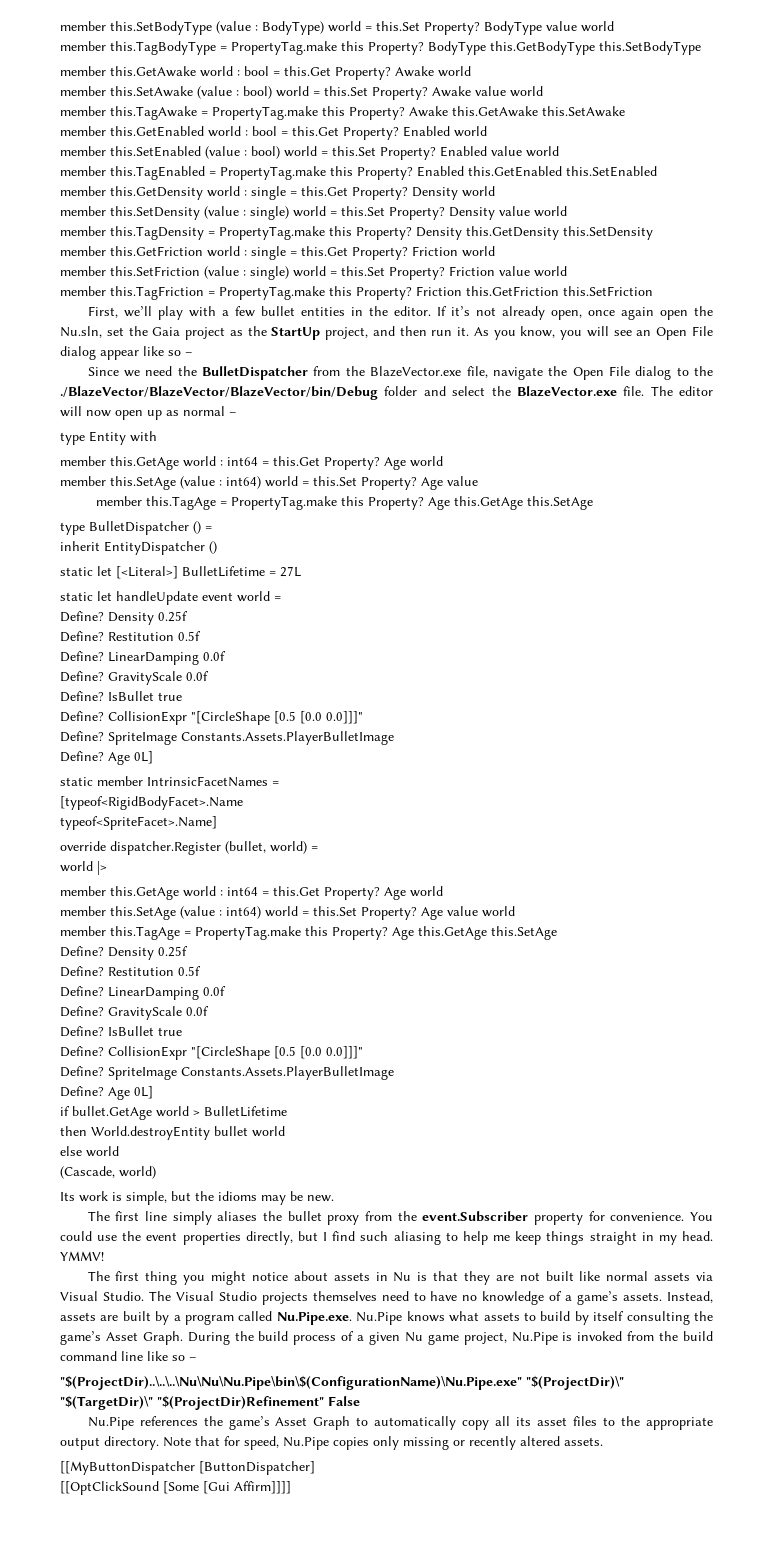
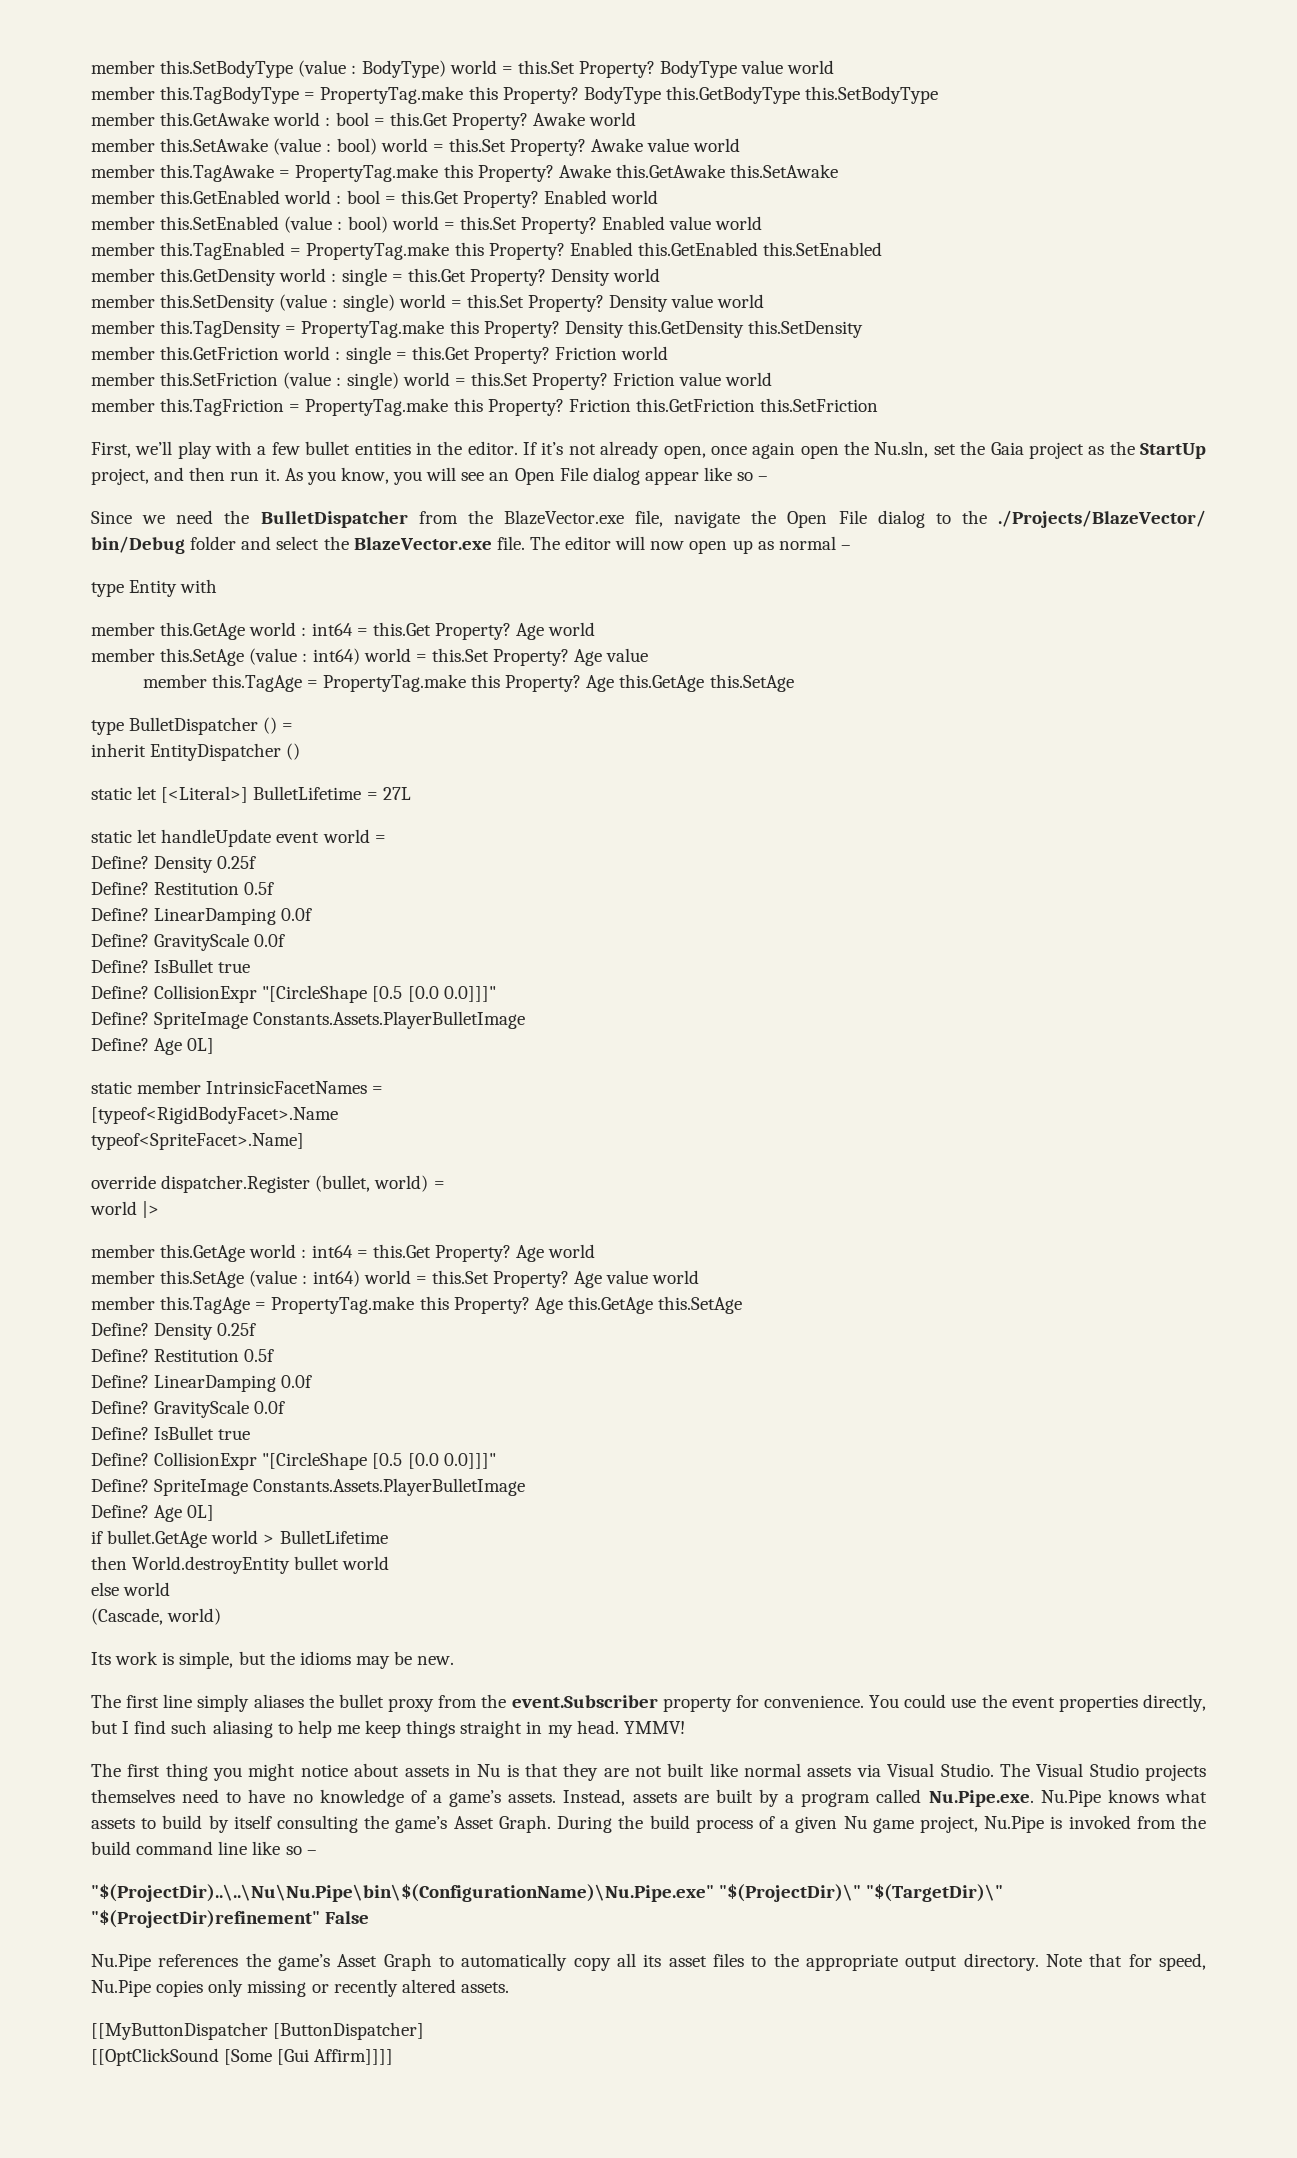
- Since we need the BulletDispatcher from the BlazeVector.exe file, navigate the Open File dialog to the ./BlazeVector/BlazeVector/BlazeVector/bin/Debug folder and select the BlazeVector.exe file.
+ Since we need the BulletDispatcher from the BlazeVector.exe file, navigate the Open File dialog to the ./Projects/BlazeVector/ bin/Debug folder and select the BlazeVector.exe file.
- "$(ProjectDir)..\..\..\Nu\Nu\Nu.Pipe\bin\$(ConfigurationName)\Nu.Pipe.exe" "$(ProjectDir)\" "$(TargetDir)\" "$(ProjectDir)Refinement" False
+ "$(ProjectDir)..\..\Nu\Nu.Pipe\bin\$(ConfigurationName)\Nu.Pipe.exe" "$(ProjectDir)\" "$(TargetDir)\" "$(ProjectDir)refinement" False

